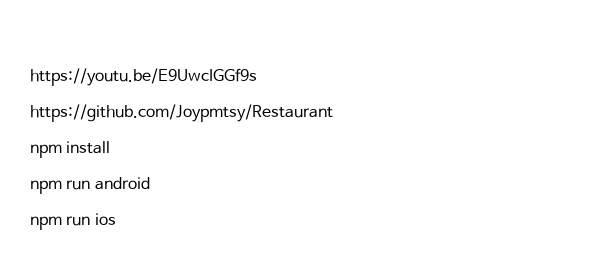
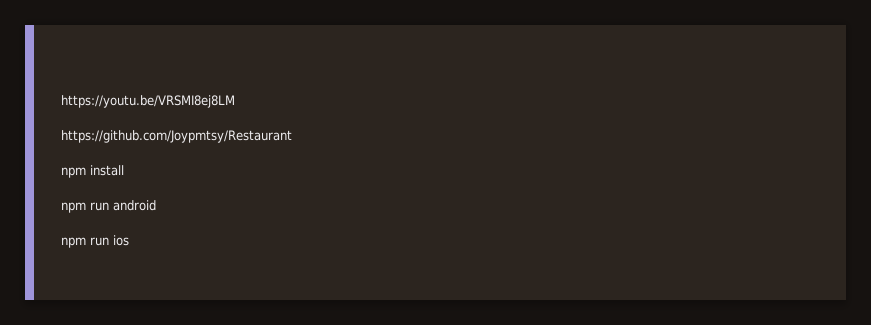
- https://youtu.be/E9UwcIGGf9s
+ https://youtu.be/VRSMI8ej8LM

